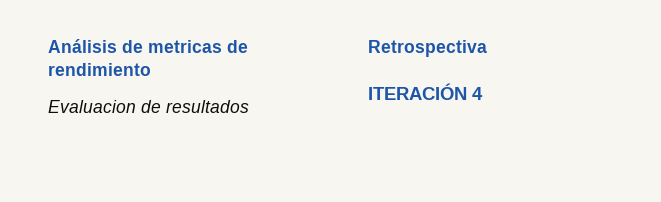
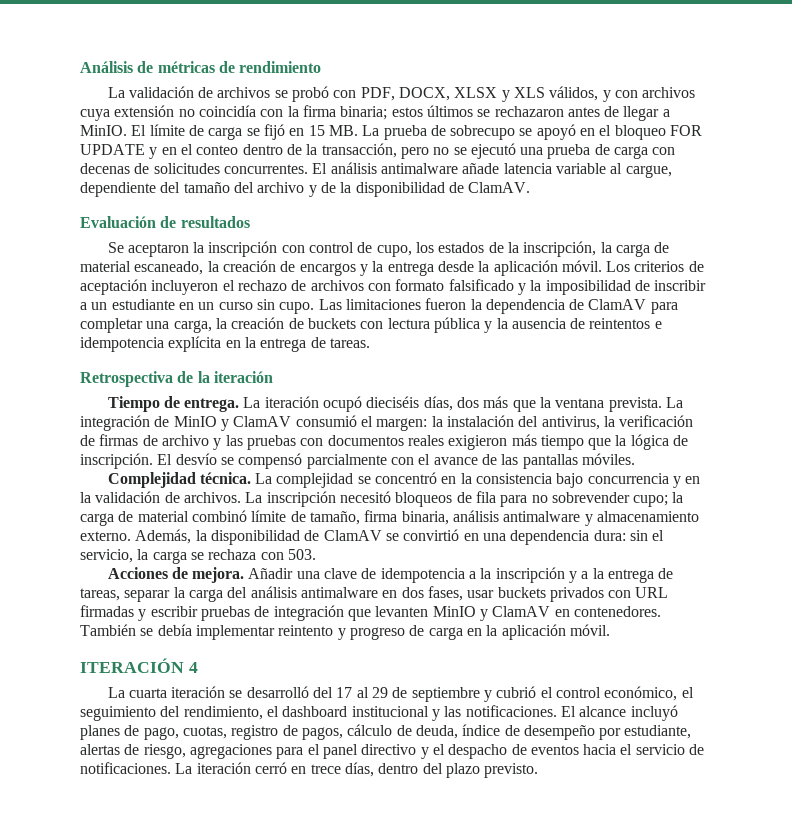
- Análisis de metricas de rendimiento
+ Análisis de métricas de rendimiento
- Evaluacion de resultados
- Retrospectiva
+ La validación de archivos se probó con PDF, DOCX, XLSX y XLS válidos, y con archivos cuya extensión no coincidía con la firma binaria; estos últimos se rechazaron antes de llegar a MinIO. El límite de carga se fijó en 15 MB. La prueba de sobrecupo se apoyó en el bloqueo FOR UPDATE y en el conteo dentro de la transacción, pero no se ejecutó una prueba de carga con decenas de solicitudes concurrentes. El análisis antimalware añade latencia variable al cargue, dependiente del tamaño del archivo y de la disponibilidad de ClamAV.
+ Evaluación de resultados
+ Se aceptaron la inscripción con control de cupo, los estados de la inscripción, la carga de material escaneado, la creación de encargos y la entrega desde la aplicación móvil. Los criterios de aceptación incluyeron el rechazo de archivos con formato falsificado y la imposibilidad de inscribir a un estudiante en un curso sin cupo. Las limitaciones fueron la dependencia de ClamAV para completar una carga, la creación de buckets con lectura pública y la ausencia de reintentos e idempotencia explícita en la entrega de tareas.
+ Retrospectiva de la iteración
+ Tiempo de entrega. La iteración ocupó dieciséis días, dos más que la ventana prevista. La integración de MinIO y ClamAV consumió el margen: la instalación del antivirus, la verificación de firmas de archivo y las pruebas con documentos reales exigieron más tiempo que la lógica de inscripción. El desvío se compensó parcialmente con el avance de las pantallas móviles.
+ Complejidad técnica. La complejidad se concentró en la consistencia bajo concurrencia y en la validación de archivos. La inscripción necesitó bloqueos de fila para no sobrevender cupo; la carga de material combinó límite de tamaño, firma binaria, análisis antimalware y almacenamiento externo. Además, la disponibilidad de ClamAV se convirtió en una dependencia dura: sin el servicio, la carga se rechaza con 503.
+ Acciones de mejora. Añadir una clave de idempotencia a la inscripción y a la entrega de tareas, separar la carga del análisis antimalware en dos fases, usar buckets privados con URL firmadas y escribir pruebas de integración que levanten MinIO y ClamAV en contenedores. También se debía implementar reintento y progreso de carga en la aplicación móvil.
  ITERACIÓN 4
+ La cuarta iteración se desarrolló del 17 al 29 de septiembre y cubrió el control económico, el seguimiento del rendimiento, el dashboard institucional y las notificaciones. El alcance incluyó planes de pago, cuotas, registro de pagos, cálculo de deuda, índice de desempeño por estudiante, alertas de riesgo, agregaciones para el panel directivo y el despacho de eventos hacia el servicio de notificaciones. La iteración cerró en trece días, dentro del plazo previsto.

